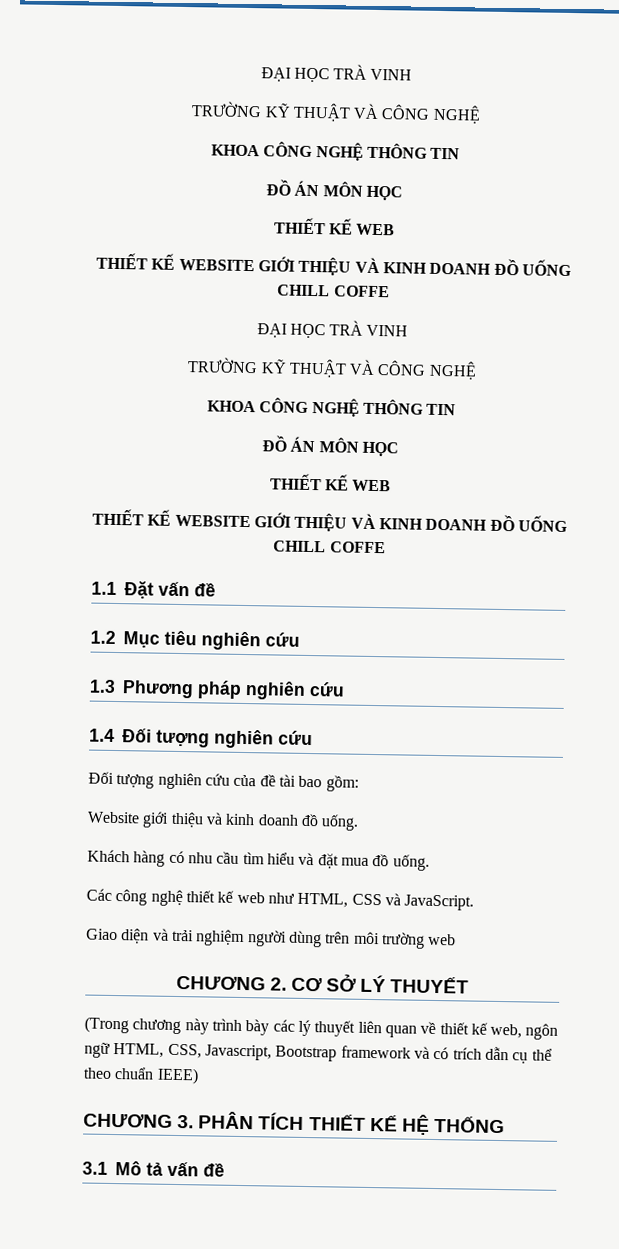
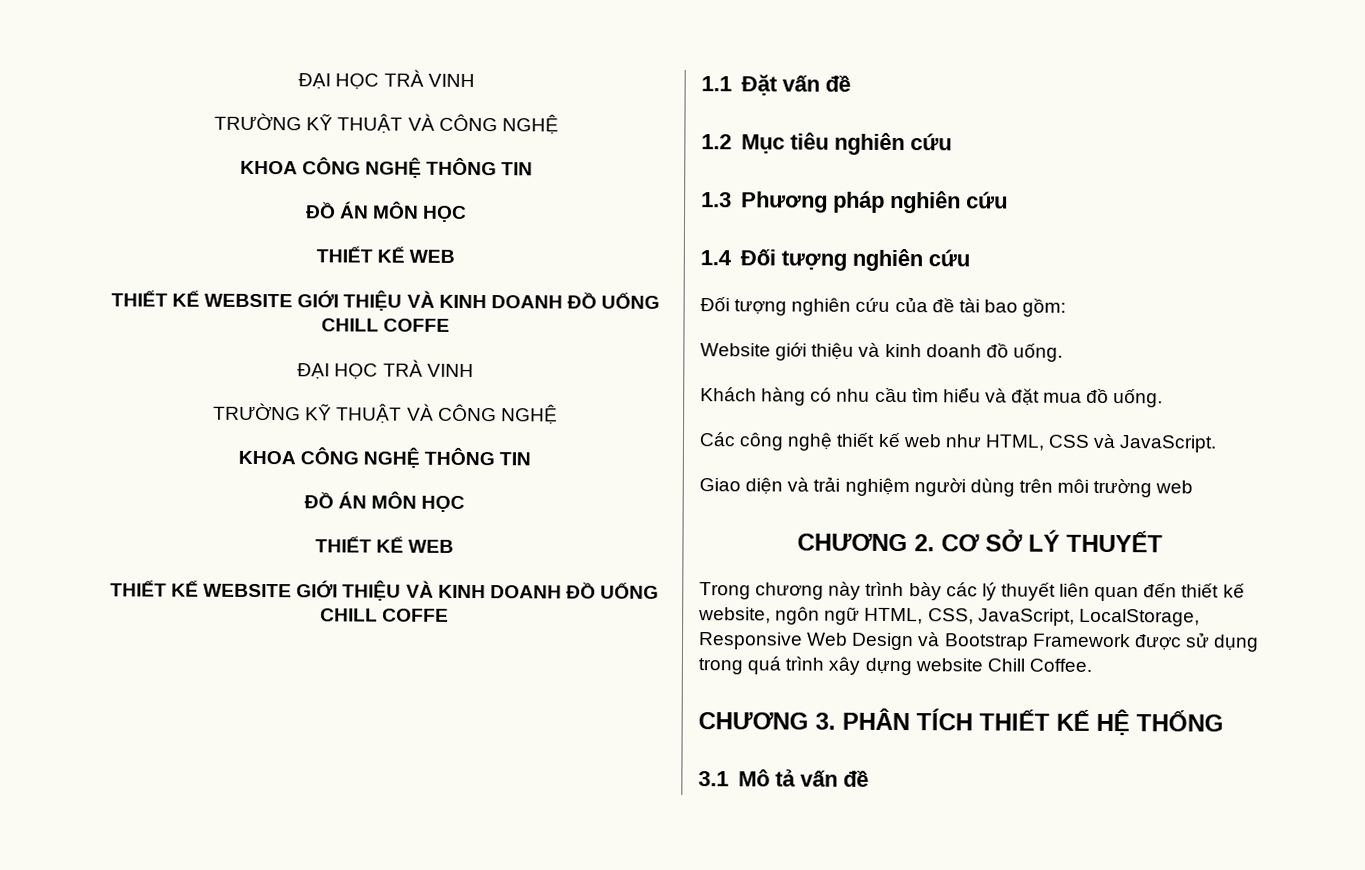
- (Trong chương này trình bày các lý thuyết liên quan về thiết kế web, ngôn ngữ HTML, CSS, Javascript, Bootstrap framework và có trích dẫn cụ thể theo chuẩn IEEE)
+ Trong chương này trình bày các lý thuyết liên quan đến thiết kế website, ngôn ngữ HTML, CSS, JavaScript, LocalStorage, Responsive Web Design và Bootstrap Framework được sử dụng trong quá trình xây dựng website Chill Coffee.

